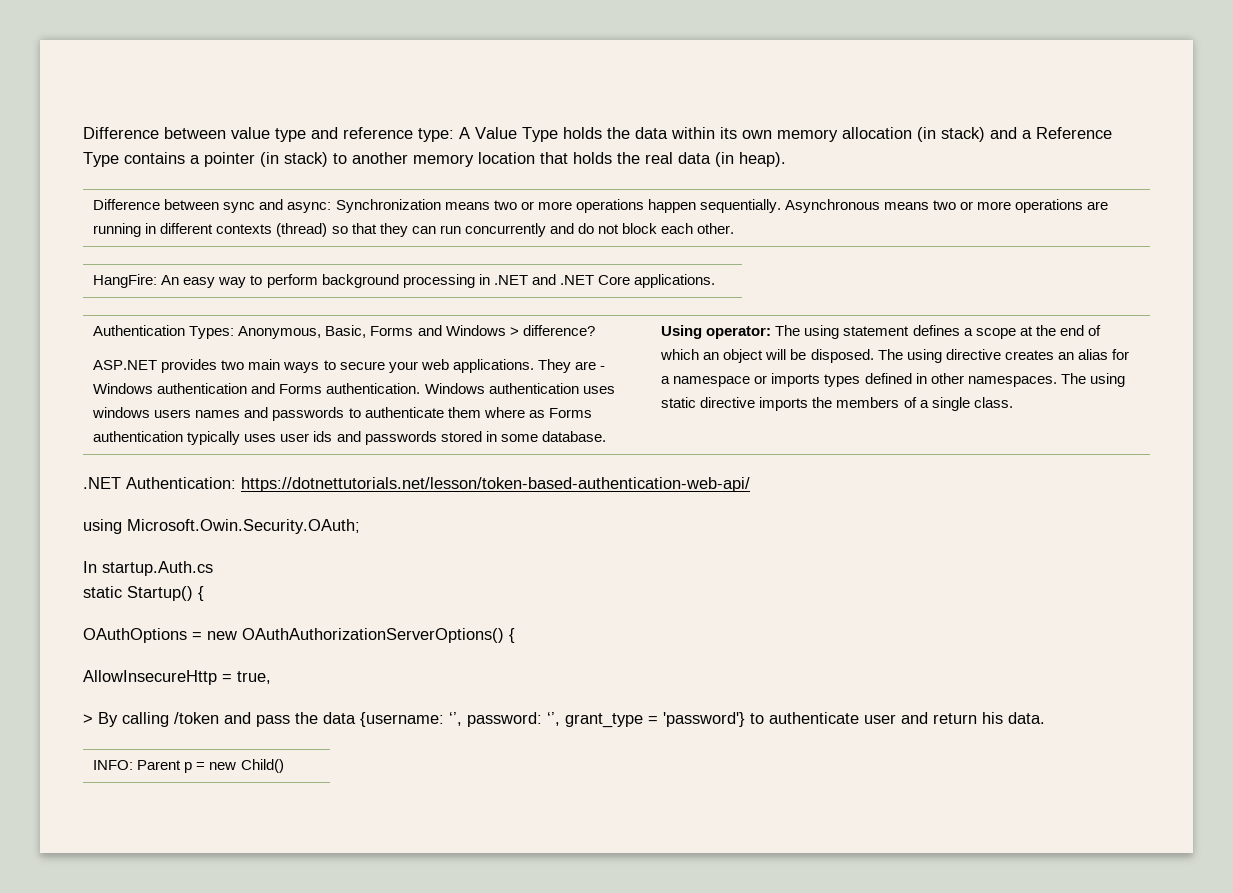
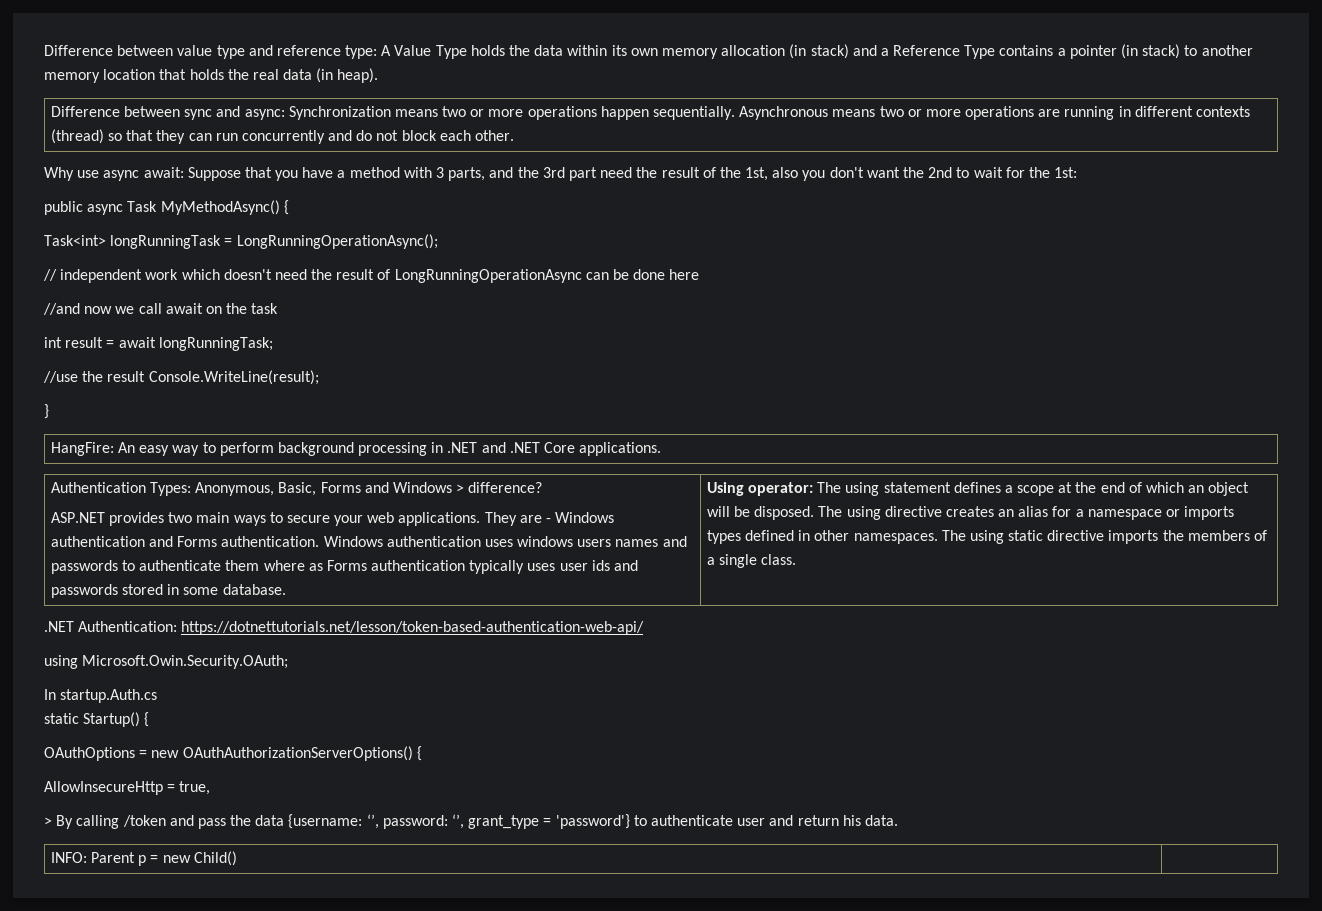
+ Why use async await: Suppose that you have a method with 3 parts, and the 3rd part need the result of the 1st, also you don't want the 2nd to wait for the 1st:
+ public async Task MyMethodAsync() {
+ Task<int> longRunningTask = LongRunningOperationAsync();
+ // independent work which doesn't need the result of LongRunningOperationAsync can be done here
+ //and now we call await on the task
+ int result = await longRunningTask;
+ //use the result Console.WriteLine(result);
+ }

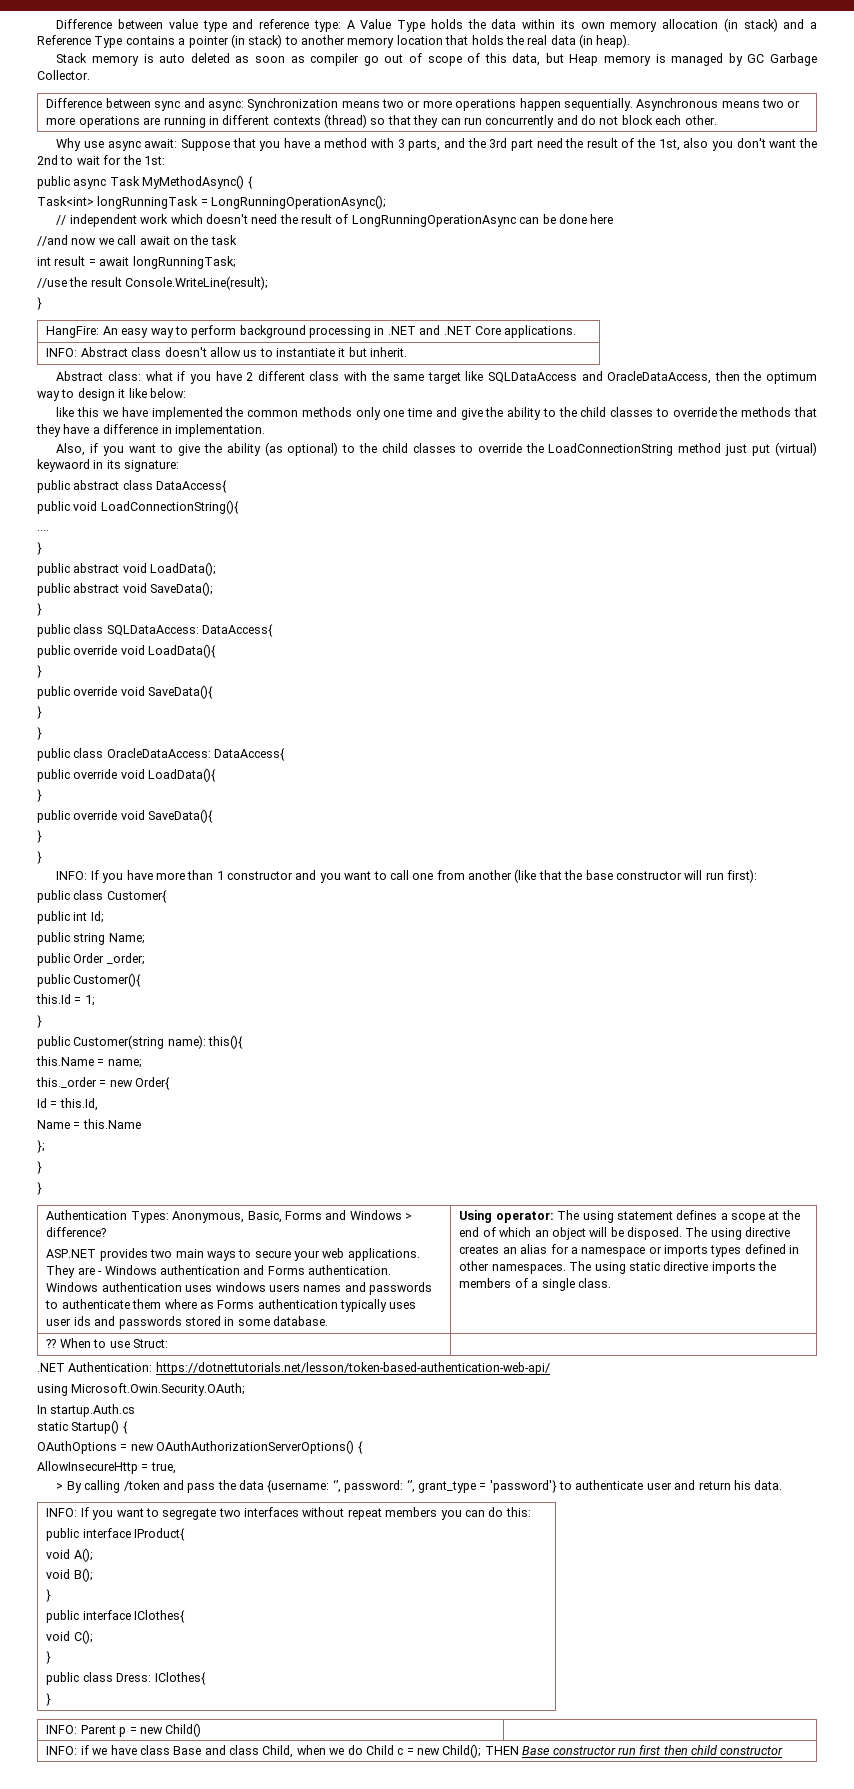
+ Stack memory is auto deleted as soon as compiler go out of scope of this data, but Heap memory is managed by GC Garbage Collector.
+ INFO: Abstract class doesn't allow us to instantiate it but inherit.
+ Abstract class: what if you have 2 different class with the same target like SQLDataAccess and OracleDataAccess, then the optimum way to design it like below:
+ like this we have implemented the common methods only one time and give the ability to the child classes to override the methods that they have a difference in implementation.
+ Also, if you want to give the ability (as optional) to the child classes to override the LoadConnectionString method just put (virtual) keywaord in its signature:
+ public abstract class DataAccess{
+ public void LoadConnectionString(){
+ ....
+ }
+ public abstract void LoadData();
+ public abstract void SaveData();
+ }
+ public class SQLDataAccess: DataAccess{
+ public override void LoadData(){
+ }
+ public override void SaveData(){
+ }
+ }
+ public class OracleDataAccess: DataAccess{
+ public override void LoadData(){
+ }
+ public override void SaveData(){
+ }
+ }
+ INFO: If you have more than 1 constructor and you want to call one from another (like that the base constructor will run first):
+ public class Customer{
+ public int Id;
+ public string Name;
+ public Order _order;
+ public Customer(){
+ this.Id = 1;
+ }
+ public Customer(string name): this(){
+ this.Name = name;
+ this._order = new Order{
+ Id = this.Id,
+ Name = this.Name
+ };
+ }
+ }
+ ?? When to use Struct: |
+ INFO: If you want to segregate two interfaces without repeat members you can do this:
+ public interface IProduct{
+ void A();
+ void B();
+ }
+ public interface IClothes{
+ void C();
+ }
+ public class Dress: IClothes{
+ }
+ INFO: if we have class Base and class Child, when we do Child c = new Child(); THEN Base constructor run first then child constructor

